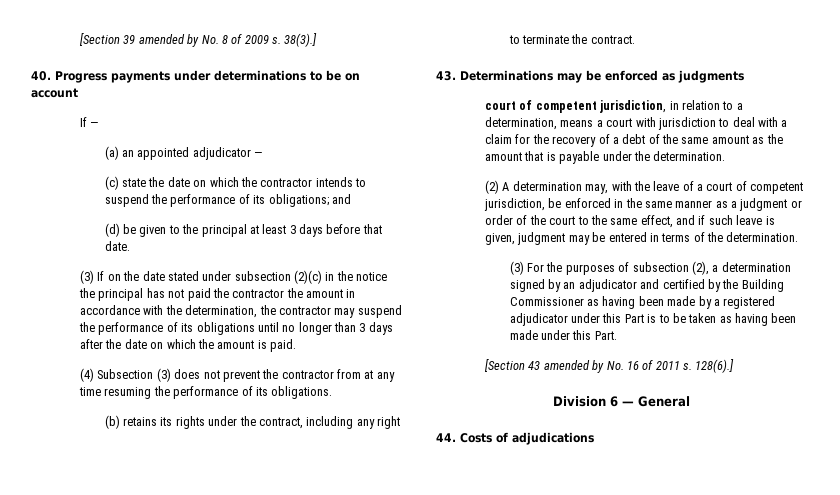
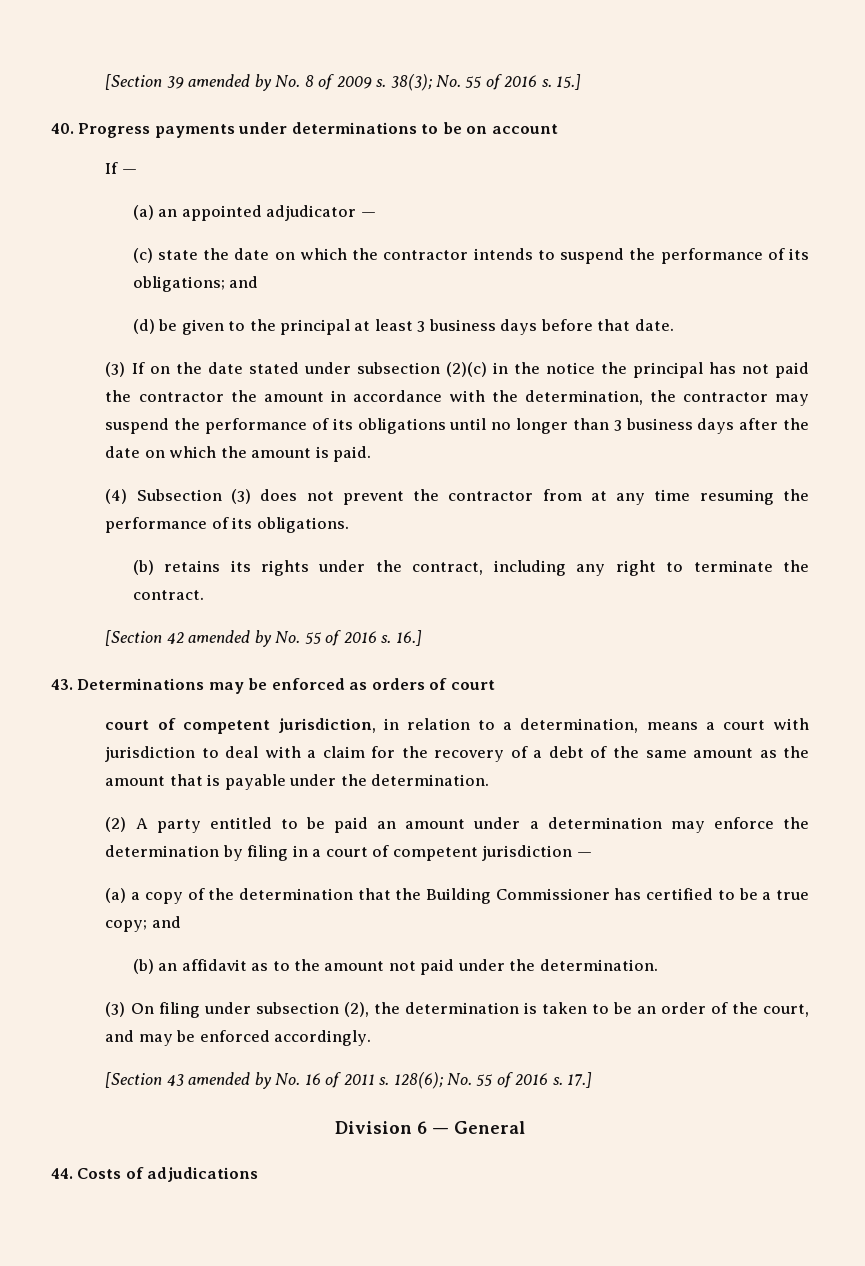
- 38(3).]
+ 38(3); No. 55 of 2016 s. 15.]
- (d) be given to the principal at least 3 days before that date.
+ (d) be given to the principal at least 3 business days before that date.
- (3) If on the date stated under subsection (2)(c) in the notice the principal has not paid the contractor the amount in accordance with the determination, the contractor may suspend the performance of its obligations until no longer than 3 days after the date on which the amount is paid.
+ (3) If on the date stated under subsection (2)(c) in the notice the principal has not paid the contractor the amount in accordance with the determination, the contractor may suspend the performance of its obligations until no longer than 3 business days after the date on which the amount is paid.
+ [Section 42 amended by No. 55 of 2016 s. 16.]
- 43. Determinations may be enforced as judgments
+ 43. Determinations may be enforced as orders of court
- (2) A determination may, with the leave of a court of competent jurisdiction, be enforced in the same manner as a judgment or order of the court to the same effect, and if such leave is given, judgment may be entered in terms of the determination.
- (3) For the purposes of subsection (2), a determination signed by an adjudicator and certified by the Building Commissioner as having been made by a registered adjudicator under this Part is to be taken as having been made under this Part.
+ (2) A party entitled to be paid an amount under a determination may enforce the determination by filing in a court of competent jurisdiction —
+ (a) a copy of the determination that the Building Commissioner has certified to be a true copy; and
+ (b) an affidavit as to the amount not paid under the determination.
+ (3) On filing under subsection (2), the determination is taken to be an order of the court, and may be enforced accordingly.
- 128(6).]
+ 128(6); No. 55 of 2016 s. 17.]

